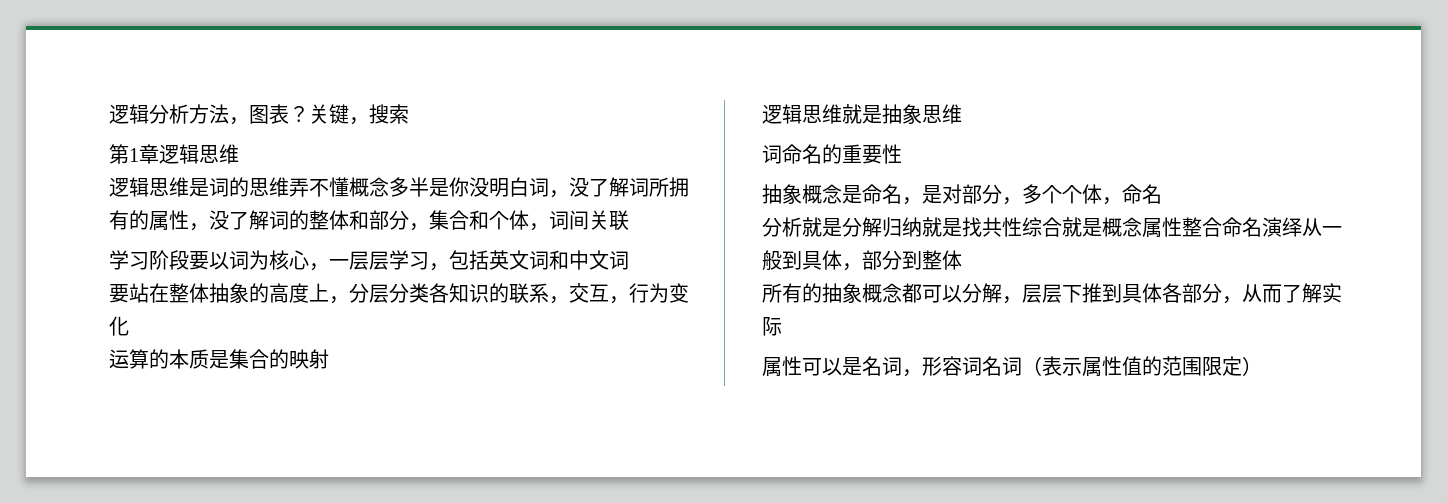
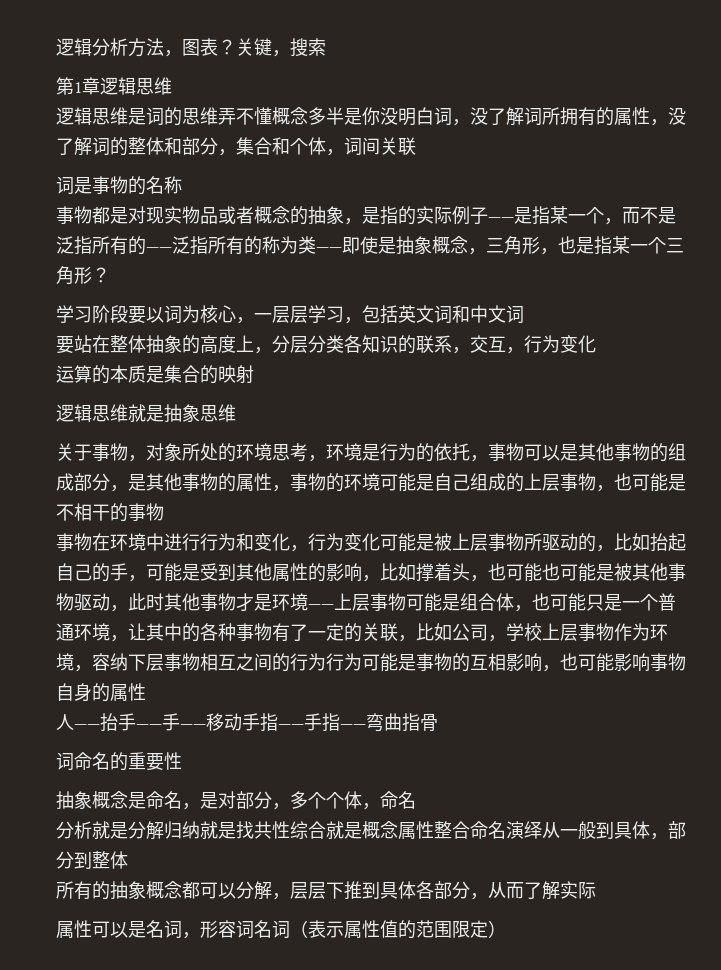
+ 词是事物的名称
+ 事物都是对现实物品或者概念的抽象，是指的实际例子——是指某一个，而不是泛指所有的——泛指所有的称为类——即使是抽象概念，三角形，也是指某一个三角形？
+ 关于事物，对象所处的环境思考，环境是行为的依托，事物可以是其他事物的组成部分，是其他事物的属性，事物的环境可能是自己组成的上层事物，也可能是不相干的事物
+ 事物在环境中进行行为和变化，行为变化可能是被上层事物所驱动的，比如抬起自己的手，可能是受到其他属性的影响，比如撑着头，也可能也可能是被其他事物驱动，此时其他事物才是环境——上层事物可能是组合体，也可能只是一个普通环境，让其中的各种事物有了一定的关联，比如公司，学校上层事物作为环境，容纳下层事物相互之间的行为行为可能是事物的互相影响，也可能影响事物自身的属性
+ 人——抬手——手——移动手指——手指——弯曲指骨

